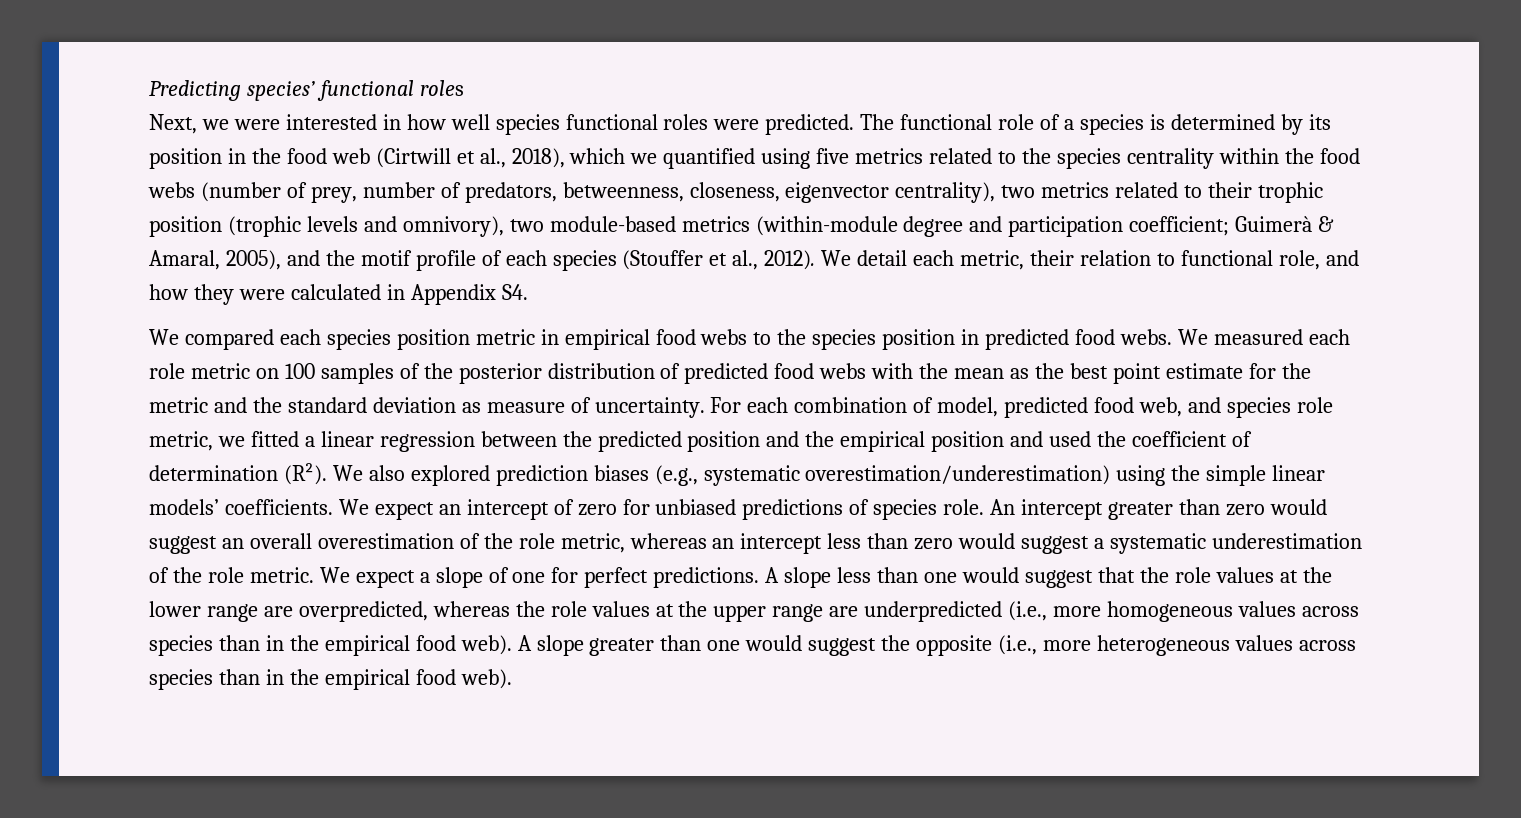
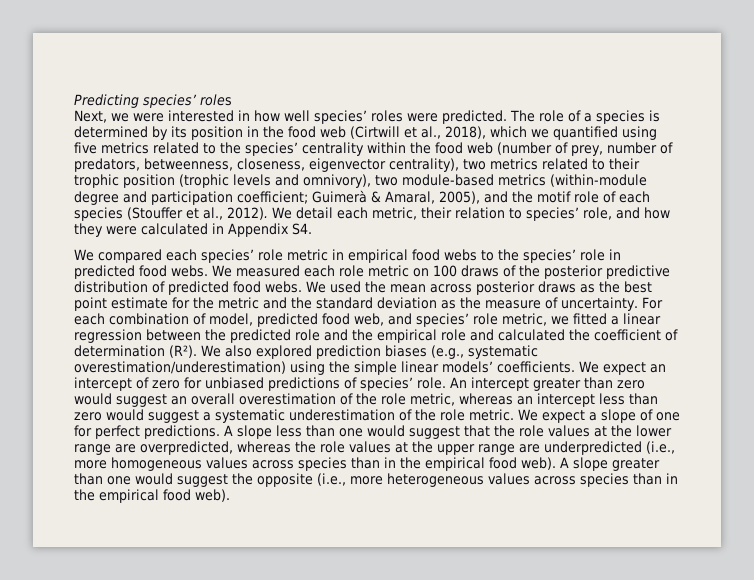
- Predicting species’ functional roles
+ Predicting species’ roles
- Next, we were interested in how well species functional roles were predicted.
+ Next, we were interested in how well species’ roles were predicted.
- The functional role of a species is determined by its position in the food web (Cirtwill et al., 2018), which we quantified using five metrics related to the species centrality within the food webs (number of prey, number of predators, betweenness, closeness, eigenvector centrality), two metrics related to their trophic position (trophic levels and omnivory), two module-based metrics (within-module degree and participation coefficient;
+ The role of a species is determined by its position in the food web (Cirtwill et al., 2018), which we quantified using five metrics related to the species’ centrality within the food web (number of prey, number of predators, betweenness, closeness, eigenvector centrality), two metrics related to their trophic position (trophic levels and omnivory), two module-based metrics (within-module degree and participation coefficient;
- Guimerà & Amaral, 2005), and the motif profile of each species (Stouffer et al., 2012).
+ Guimerà & Amaral, 2005), and the motif role of each species (Stouffer et al., 2012).
- We detail each metric, their relation to functional role, and how they were calculated in Appendix S4.
+ We detail each metric, their relation to species’ role, and how they were calculated in Appendix S4.
- We compared each species position metric in empirical food webs to the species position in predicted food webs.
+ We compared each species’ role metric in empirical food webs to the species’ role in predicted food webs.
- We measured each role metric on 100 samples of the posterior distribution of predicted food webs with the mean as the best point estimate for the metric and the standard deviation as measure of uncertainty.
+ We measured each role metric on 100 draws of the posterior predictive distribution of predicted food webs. We used the mean across posterior draws as the best point estimate for the metric and the standard deviation as the measure of uncertainty.
- For each combination of model, predicted food web, and species role metric, we fitted a linear regression between the predicted position and the empirical position and used the coefficient of determination (R²). We also explored prediction biases (e.g., systematic overestimation/underestimation) using the simple linear models’ coefficients.
+ For each combination of model, predicted food web, and species’ role metric, we fitted a linear regression between the predicted role and the empirical role and calculated the coefficient of determination (R²). We also explored prediction biases (e.g., systematic overestimation/underestimation) using the simple linear models’ coefficients.
- We expect an intercept of zero for unbiased predictions of species role.
+ We expect an intercept of zero for unbiased predictions of species’ role.

